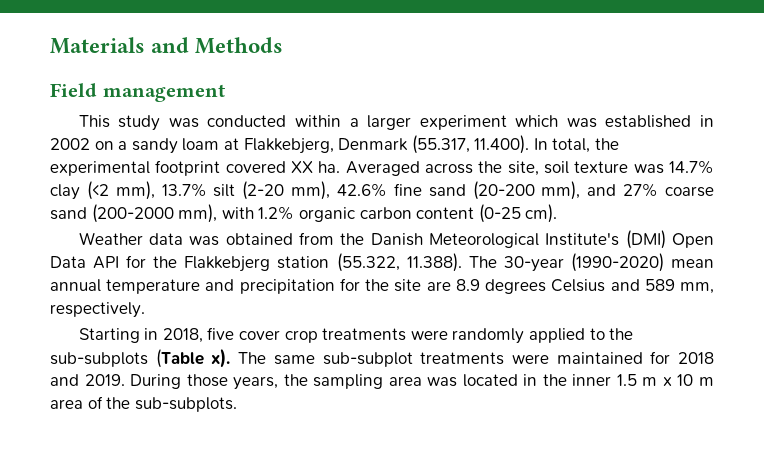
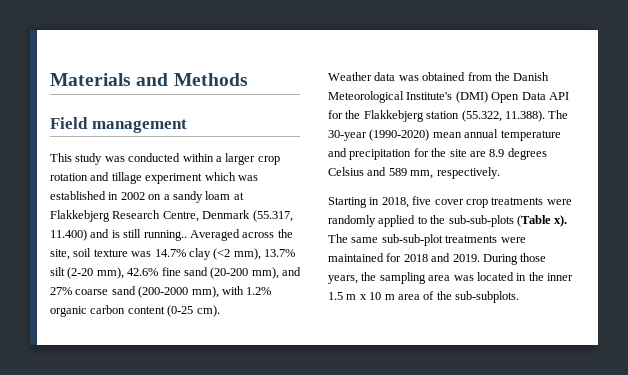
- This study was conducted within a larger experiment which was established in 2002 on a sandy loam at Flakkebjerg, Denmark (55.317, 11.400). In total, the experimental footprint covered XX ha.
+ This study was conducted within a larger crop rotation and tillage experiment which was established in 2002 on a sandy loam at Flakkebjerg Research Centre, Denmark (55.317, 11.400) and is still running..
- Starting in 2018, five cover crop treatments were randomly applied to the sub-subplots (Table x).
+ Starting in 2018, five cover crop treatments were randomly applied to the sub-sub-plots (Table x).
- The same sub-subplot treatments were maintained for 2018 and 2019.
+ The same sub-sub-plot treatments were maintained for 2018 and 2019.

